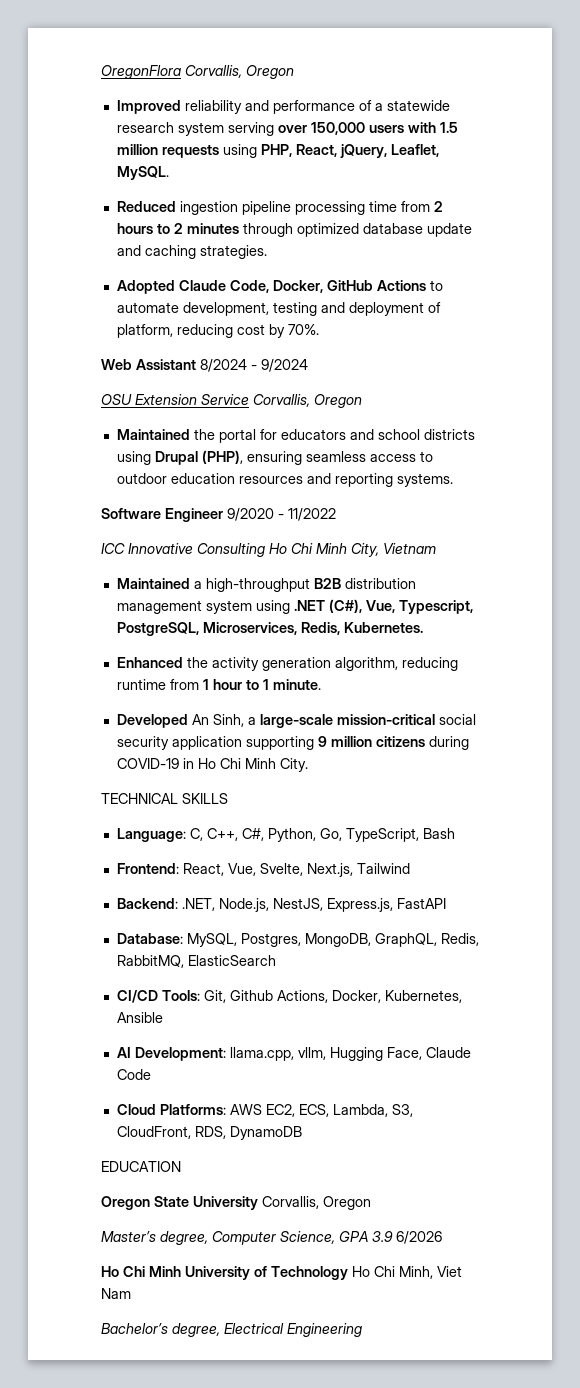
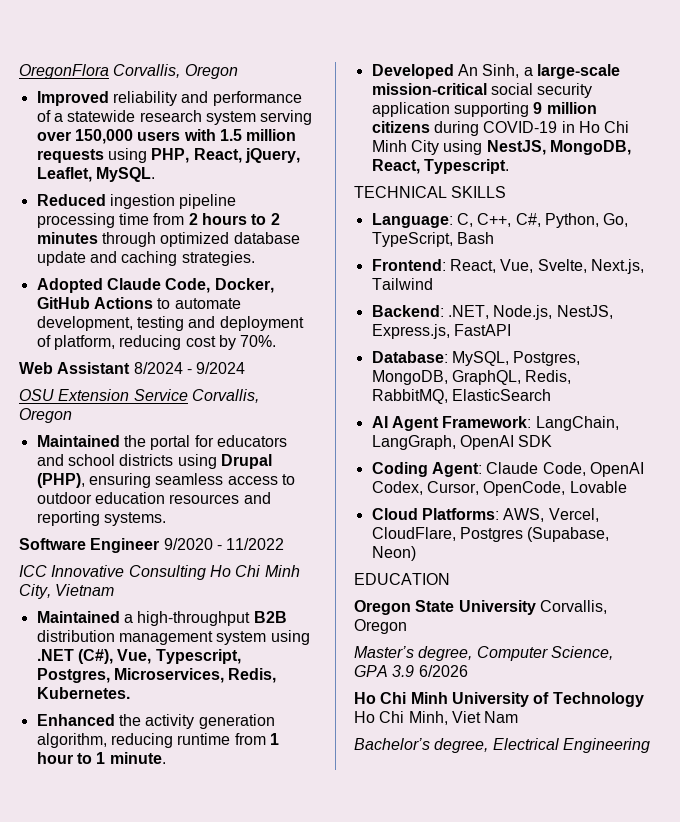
- Maintained a high-throughput B2B distribution management system using .NET (C#), Vue, Typescript, PostgreSQL, Microservices, Redis, Kubernetes.
+ Maintained a high-throughput B2B distribution management system using .NET (C#), Vue, Typescript, Postgres, Microservices, Redis, Kubernetes.
- Developed An Sinh, a large-scale mission-critical social security application supporting 9 million citizens during COVID-19 in Ho Chi Minh City.
+ Developed An Sinh, a large-scale mission-critical social security application supporting 9 million citizens during COVID-19 in Ho Chi Minh City using NestJS, MongoDB, React, Typescript.
- CI/CD Tools: Git, Github Actions, Docker, Kubernetes, Ansible
- AI Development: llama.cpp, vllm, Hugging Face, Claude Code
- Cloud Platforms: AWS EC2, ECS, Lambda, S3, CloudFront, RDS, DynamoDB
+ AI Agent Framework: LangChain, LangGraph, OpenAI SDK
+ Coding Agent: Claude Code, OpenAI Codex, Cursor, OpenCode, Lovable
+ Cloud Platforms: AWS, Vercel, CloudFlare, Postgres (Supabase, Neon)

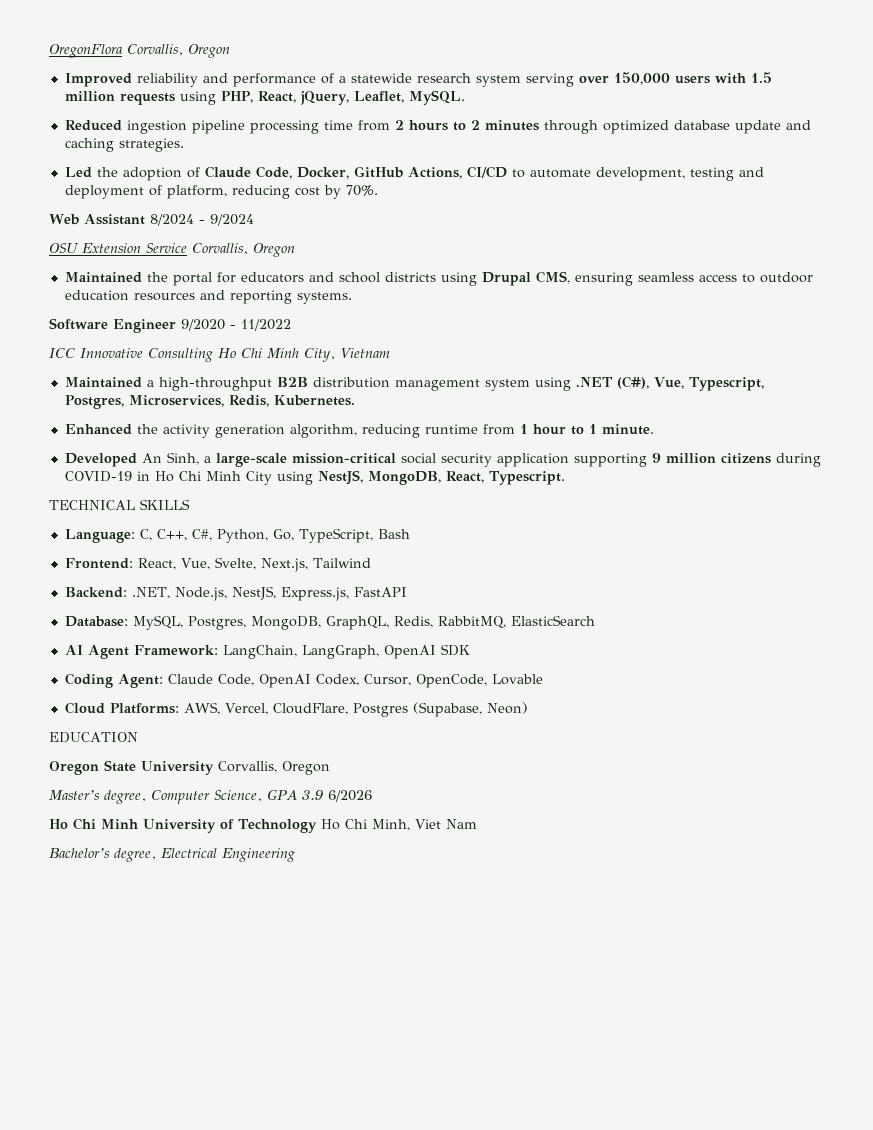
- Adopted Claude Code, Docker, GitHub Actions to automate development, testing and deployment of platform, reducing cost by 70%.
+ Led the adoption of Claude Code, Docker, GitHub Actions, CI/CD to automate development, testing and deployment of platform, reducing cost by 70%.
- Maintained the portal for educators and school districts using Drupal (PHP), ensuring seamless access to outdoor education resources and reporting systems.
+ Maintained the portal for educators and school districts using Drupal CMS, ensuring seamless access to outdoor education resources and reporting systems.

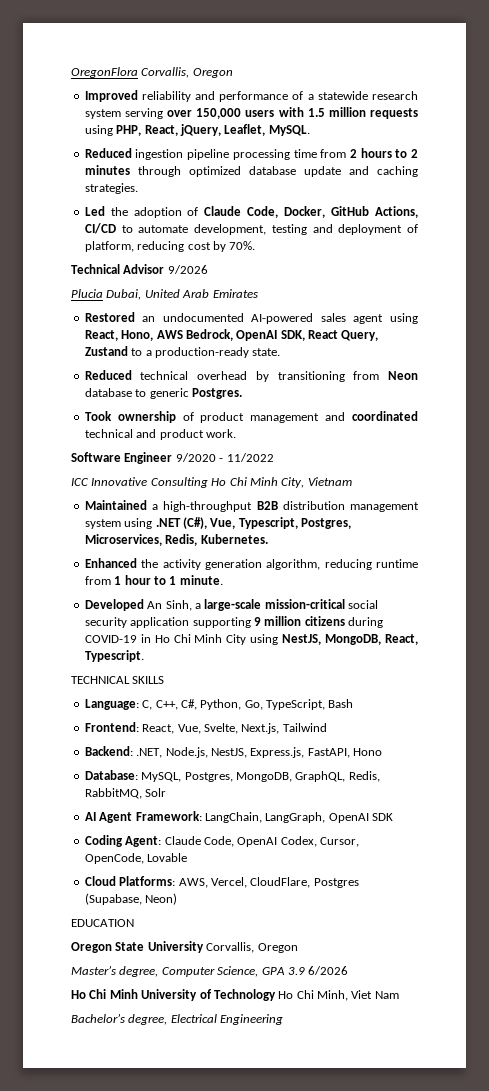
- Web Assistant 8/2024 - 9/2024
- OSU Extension Service Corvallis, Oregon
- Maintained the portal for educators and school districts using Drupal CMS, ensuring seamless access to outdoor education resources and reporting systems.
+ Technical Advisor 9/2026
+ Plucia Dubai, United Arab Emirates
+ Restored an undocumented AI-powered sales agent using React, Hono, AWS Bedrock, OpenAI SDK, React Query, Zustand to a production-ready state.
+ Reduced technical overhead by transitioning from Neon database to generic Postgres.
+ Took ownership of product management and coordinated technical and product work.
- Backend: .NET, Node.js, NestJS, Express.js, FastAPI
+ Backend: .NET, Node.js, NestJS, Express.js, FastAPI, Hono
- Database: MySQL, Postgres, MongoDB, GraphQL, Redis, RabbitMQ, ElasticSearch
+ Database: MySQL, Postgres, MongoDB, GraphQL, Redis, RabbitMQ, Solr

